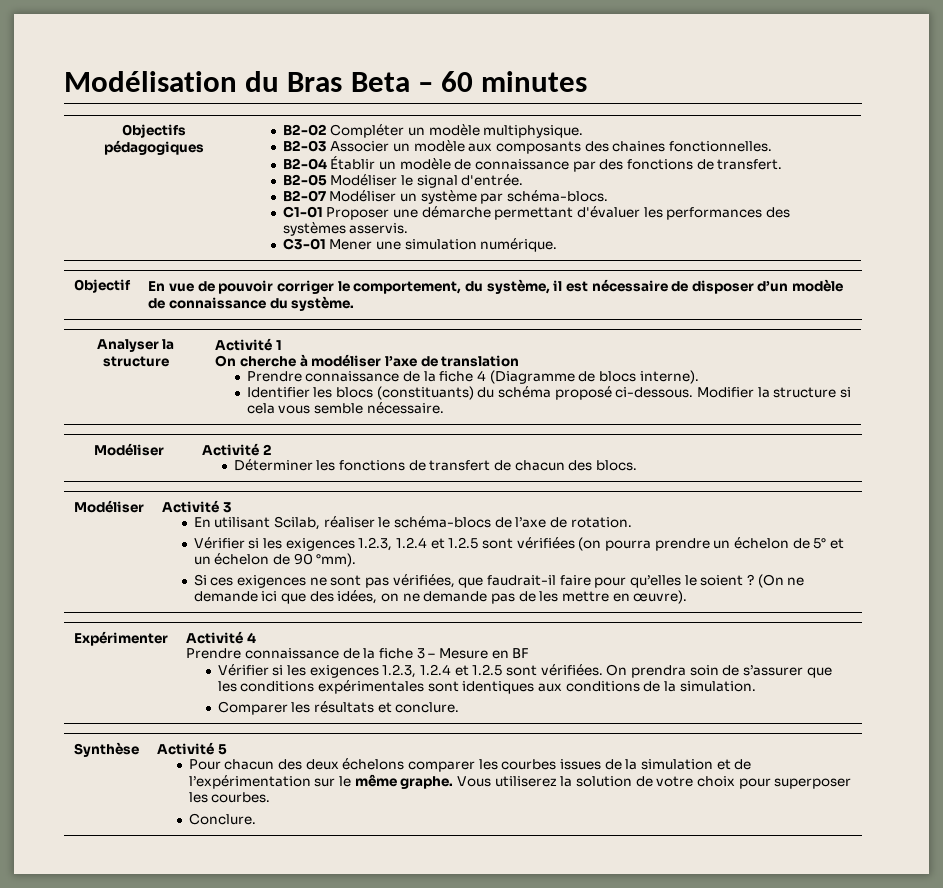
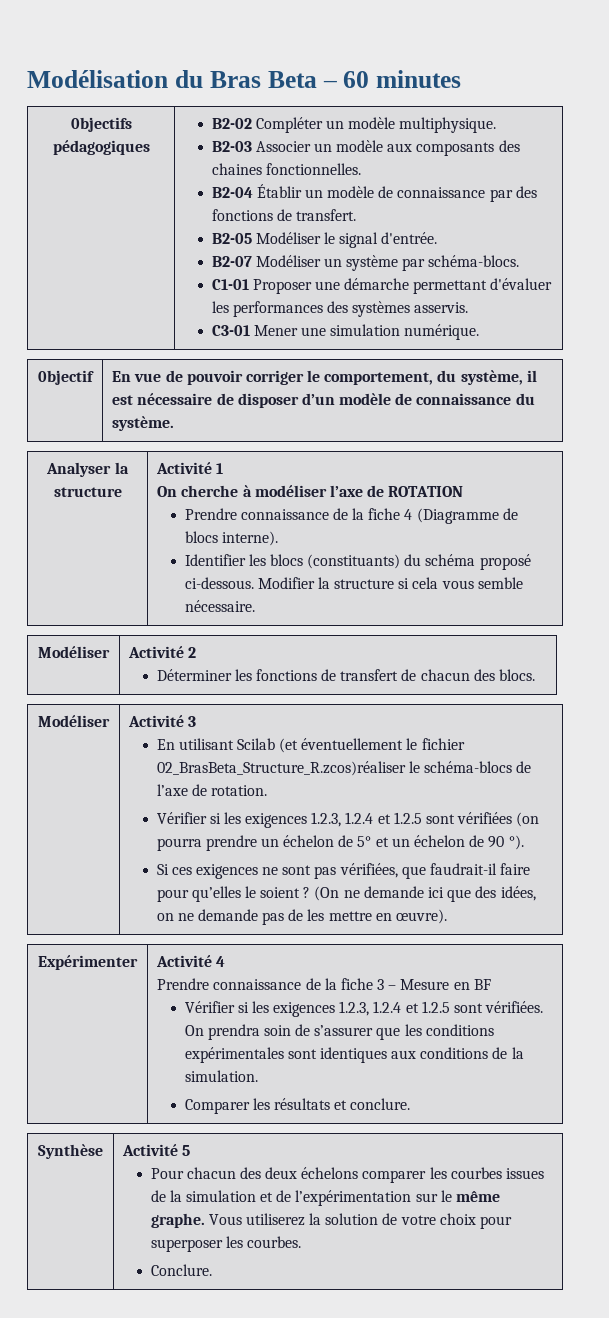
  Analyser la structure | Activité 1
- On cherche à modéliser l’axe de translation
+ On cherche à modéliser l’axe de ROTATION
- En utilisant Scilab, réaliser le schéma-blocs de l’axe de rotation.
+ En utilisant Scilab (et éventuellement le fichier 02_BrasBeta_Structure_R.zcos)réaliser le schéma-blocs de l’axe de rotation.
- Vérifier si les exigences 1.2.3, 1.2.4 et 1.2.5 sont vérifiées (on pourra prendre un échelon de 5° et un échelon de 90 °mm).
+ Vérifier si les exigences 1.2.3, 1.2.4 et 1.2.5 sont vérifiées (on pourra prendre un échelon de 5° et un échelon de 90 °).

